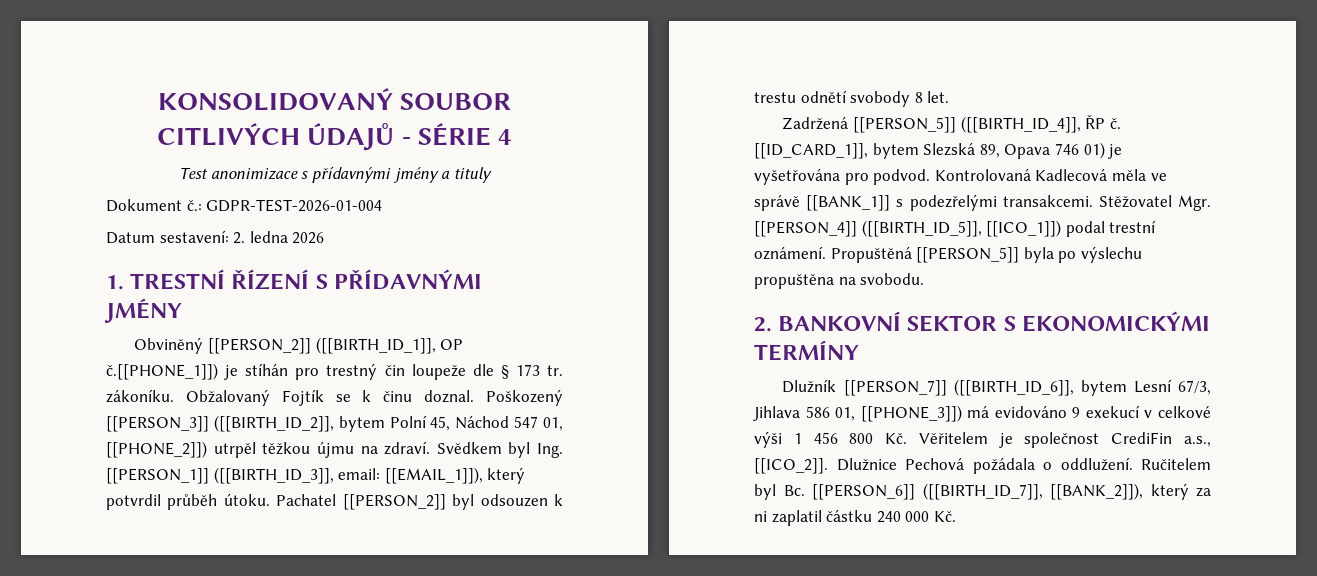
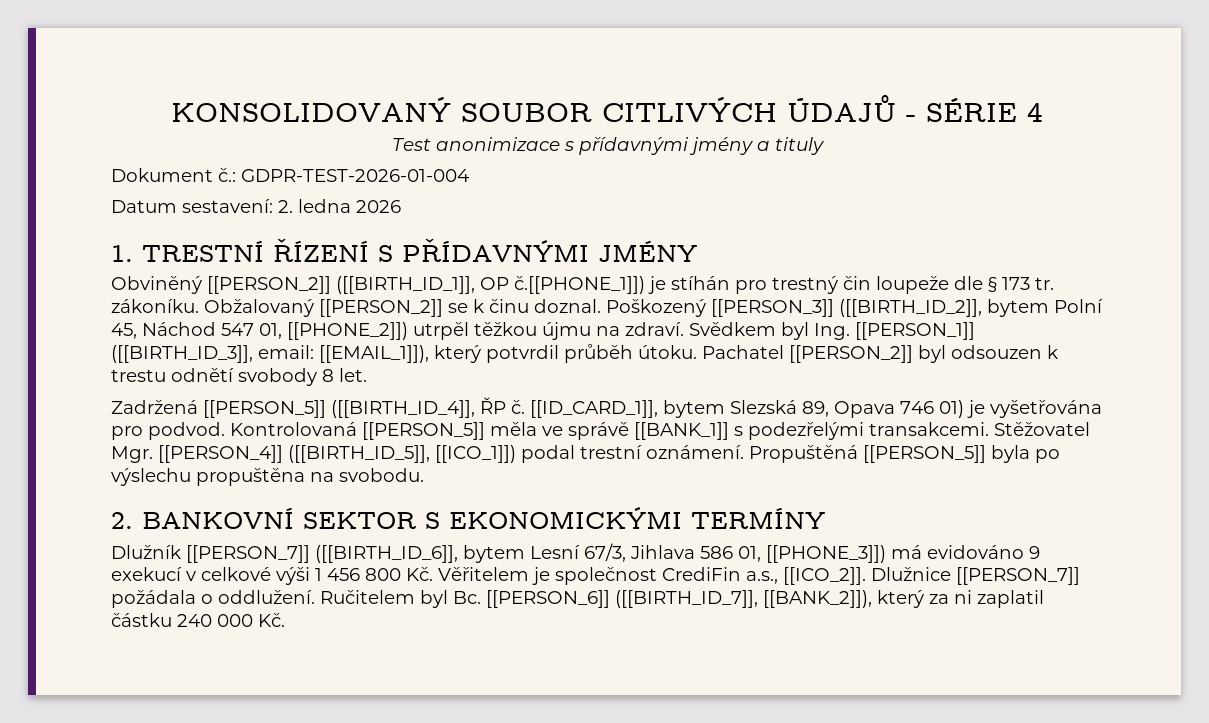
- Obžalovaný Fojtík se k činu doznal.
+ Obžalovaný [[PERSON_2]] se k činu doznal.
- Kontrolovaná Kadlecová měla ve správě [[BANK_1]] s podezřelými transakcemi.
+ Kontrolovaná [[PERSON_5]] měla ve správě [[BANK_1]] s podezřelými transakcemi.
- Dlužnice Pechová požádala o oddlužení.
+ Dlužnice [[PERSON_7]] požádala o oddlužení.

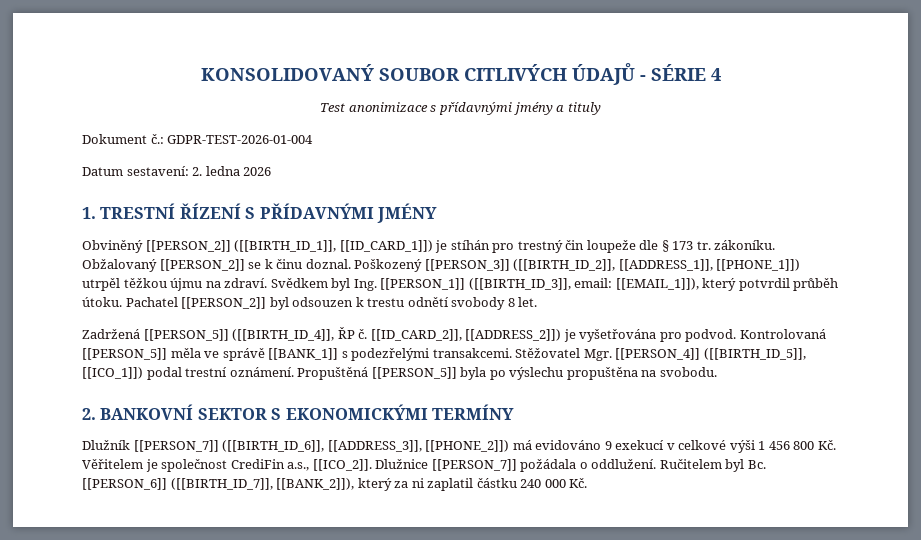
- Obviněný [[PERSON_2]] ([[BIRTH_ID_1]], OP č.[[PHONE_1]]) je stíhán pro trestný čin loupeže dle § 173 tr. zákoníku.
+ Obviněný [[PERSON_2]] ([[BIRTH_ID_1]], [[ID_CARD_1]]) je stíhán pro trestný čin loupeže dle § 173 tr. zákoníku.
- Poškozený [[PERSON_3]] ([[BIRTH_ID_2]], bytem Polní 45, Náchod 547 01, [[PHONE_2]]) utrpěl těžkou újmu na zdraví.
+ Poškozený [[PERSON_3]] ([[BIRTH_ID_2]], [[ADDRESS_1]], [[PHONE_1]]) utrpěl těžkou újmu na zdraví.
- [[ID_CARD_1]], bytem Slezská 89, Opava 746 01) je vyšetřována pro podvod.
+ [[ID_CARD_2]], [[ADDRESS_2]]) je vyšetřována pro podvod.
- Dlužník [[PERSON_7]] ([[BIRTH_ID_6]], bytem Lesní 67/3, Jihlava 586 01, [[PHONE_3]]) má evidováno 9 exekucí v celkové výši 1 456 800 Kč. Věřitelem je společnost CrediFin a.s., [[ICO_2]].
+ Dlužník [[PERSON_7]] ([[BIRTH_ID_6]], [[ADDRESS_3]], [[PHONE_2]]) má evidováno 9 exekucí v celkové výši 1 456 800 Kč. Věřitelem je společnost CrediFin a.s., [[ICO_2]].

